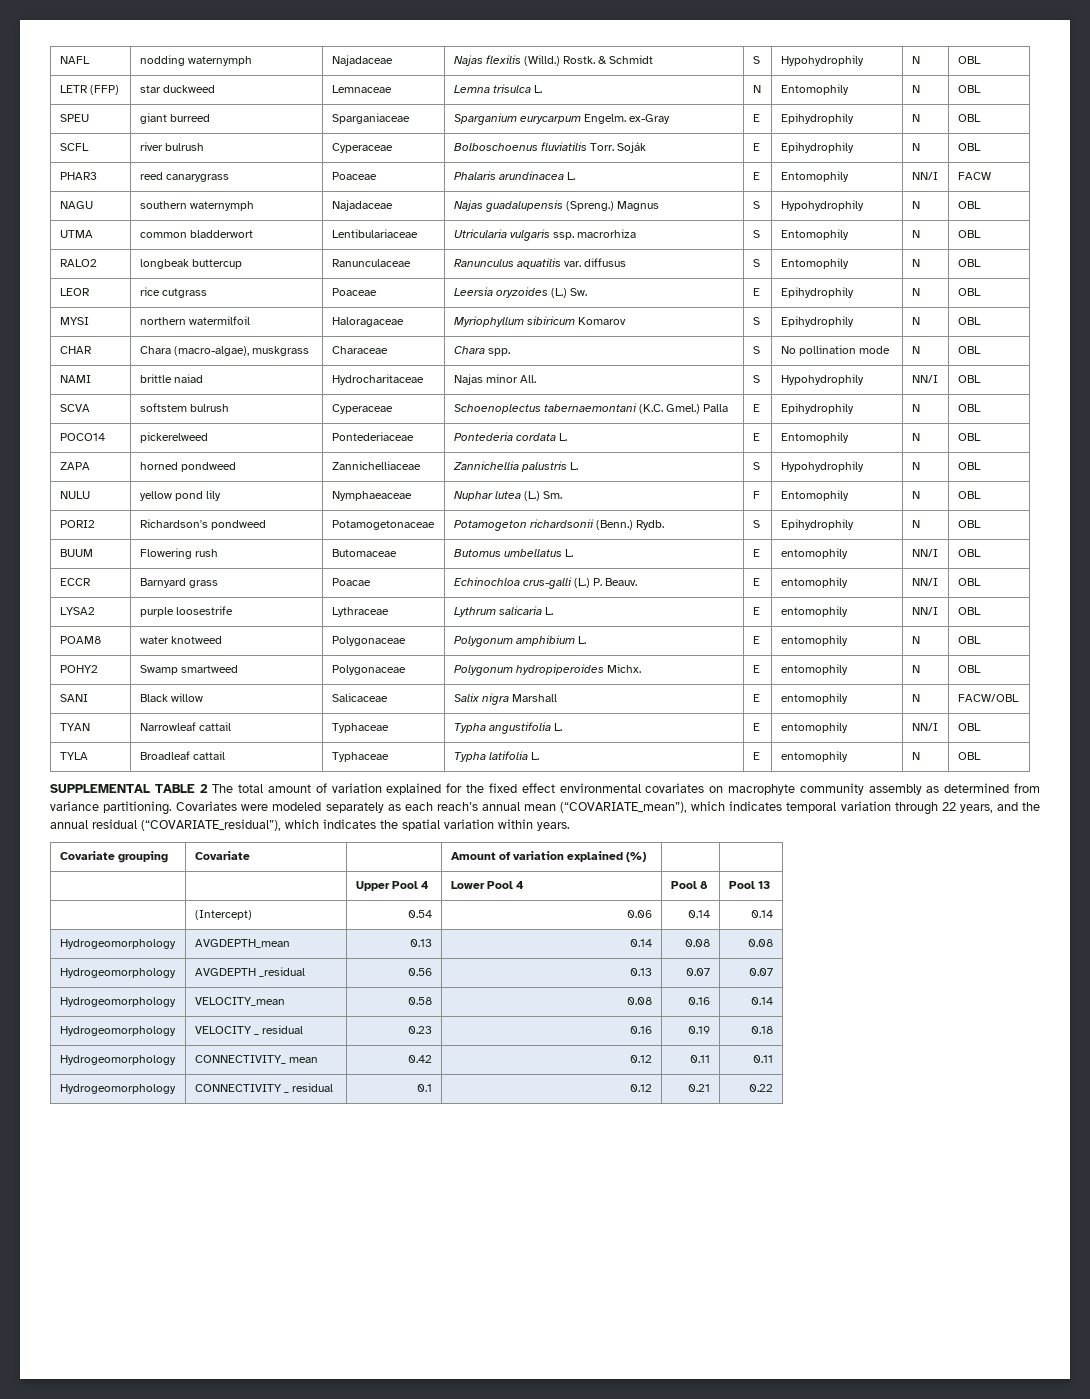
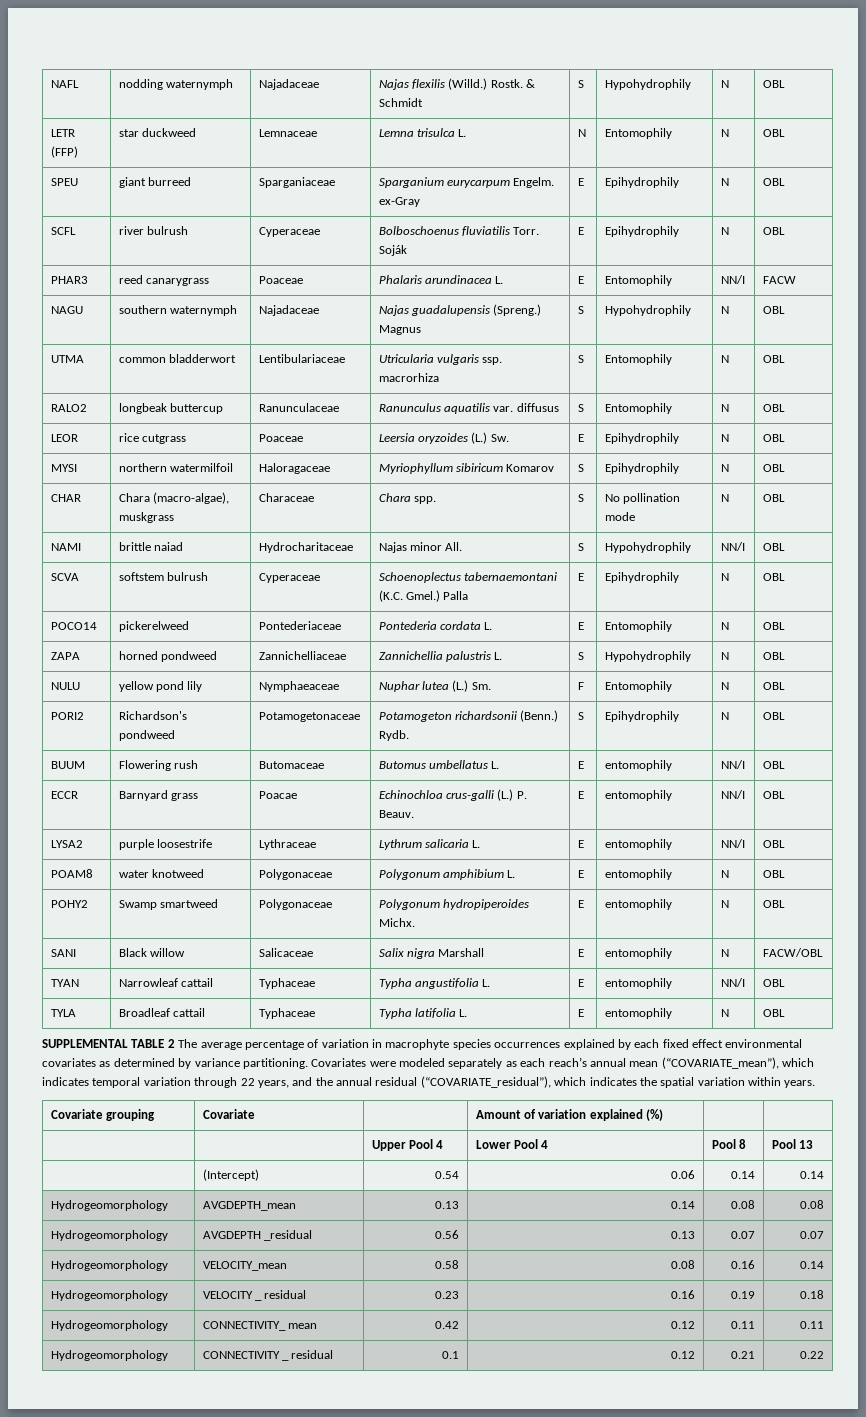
- SUPPLEMENTAL TABLE 2 The total amount of variation explained for the fixed effect environmental covariates on macrophyte community assembly as determined from variance partitioning.
+ SUPPLEMENTAL TABLE 2 The average percentage of variation in macrophyte species occurrences explained by each fixed effect environmental covariates as determined by variance partitioning.

